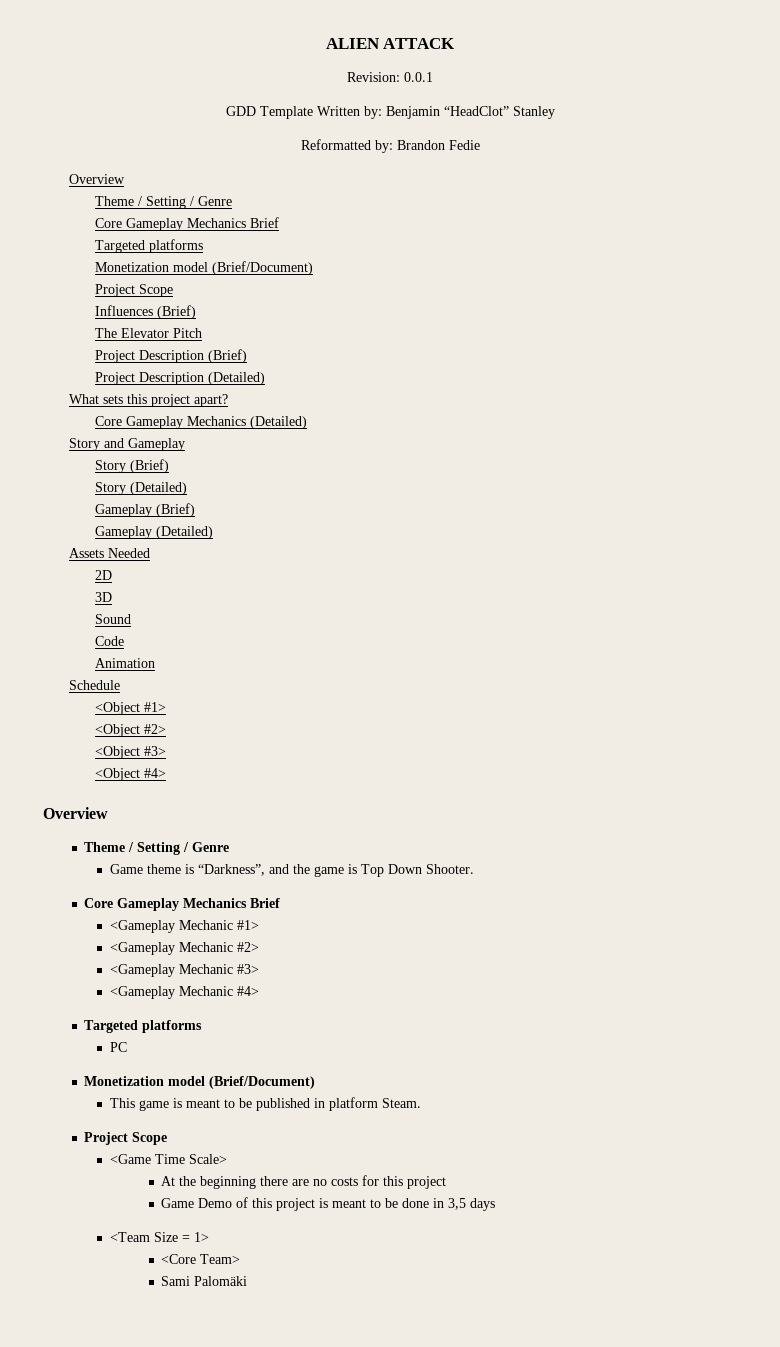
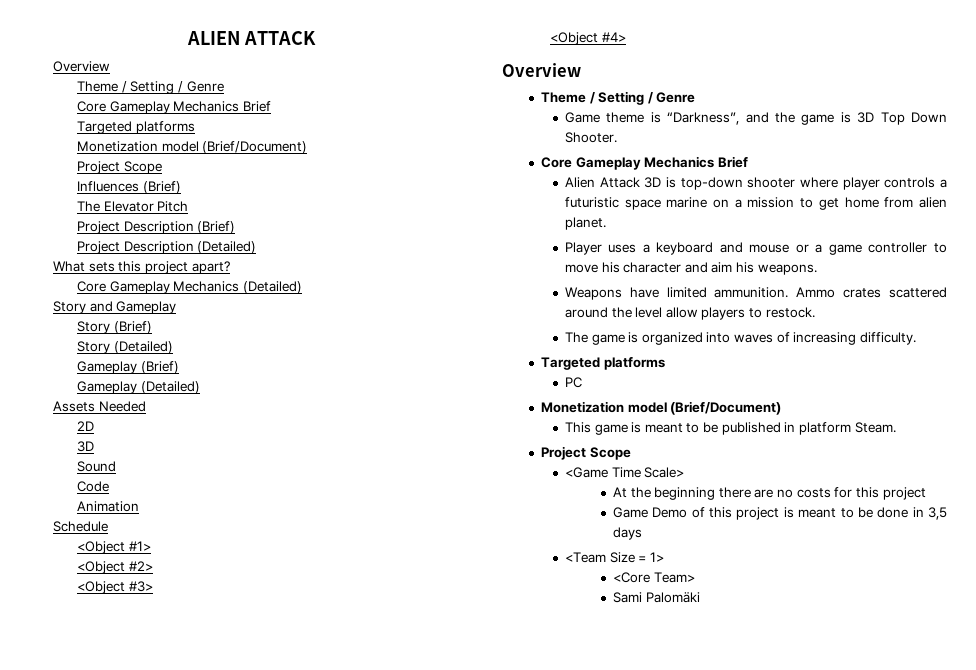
- Revision: 0.0.1
- GDD Template Written by: Benjamin “HeadClot” Stanley
- Reformatted by: Brandon Fedie
- Game theme is “Darkness”, and the game is Top Down Shooter.
+ Game theme is “Darkness”, and the game is 3D Top Down Shooter.
- <Gameplay Mechanic #1>
- <Gameplay Mechanic #2>
- <Gameplay Mechanic #3>
- <Gameplay Mechanic #4>
+ Alien Attack 3D is top-down shooter where player controls a futuristic space marine on a mission to get home from alien planet.
+ Player uses a keyboard and mouse or a game controller to move his character and aim his weapons.
+ Weapons have limited ammunition. Ammo crates scattered around the level allow players to restock.
+ The game is organized into waves of increasing difficulty.

